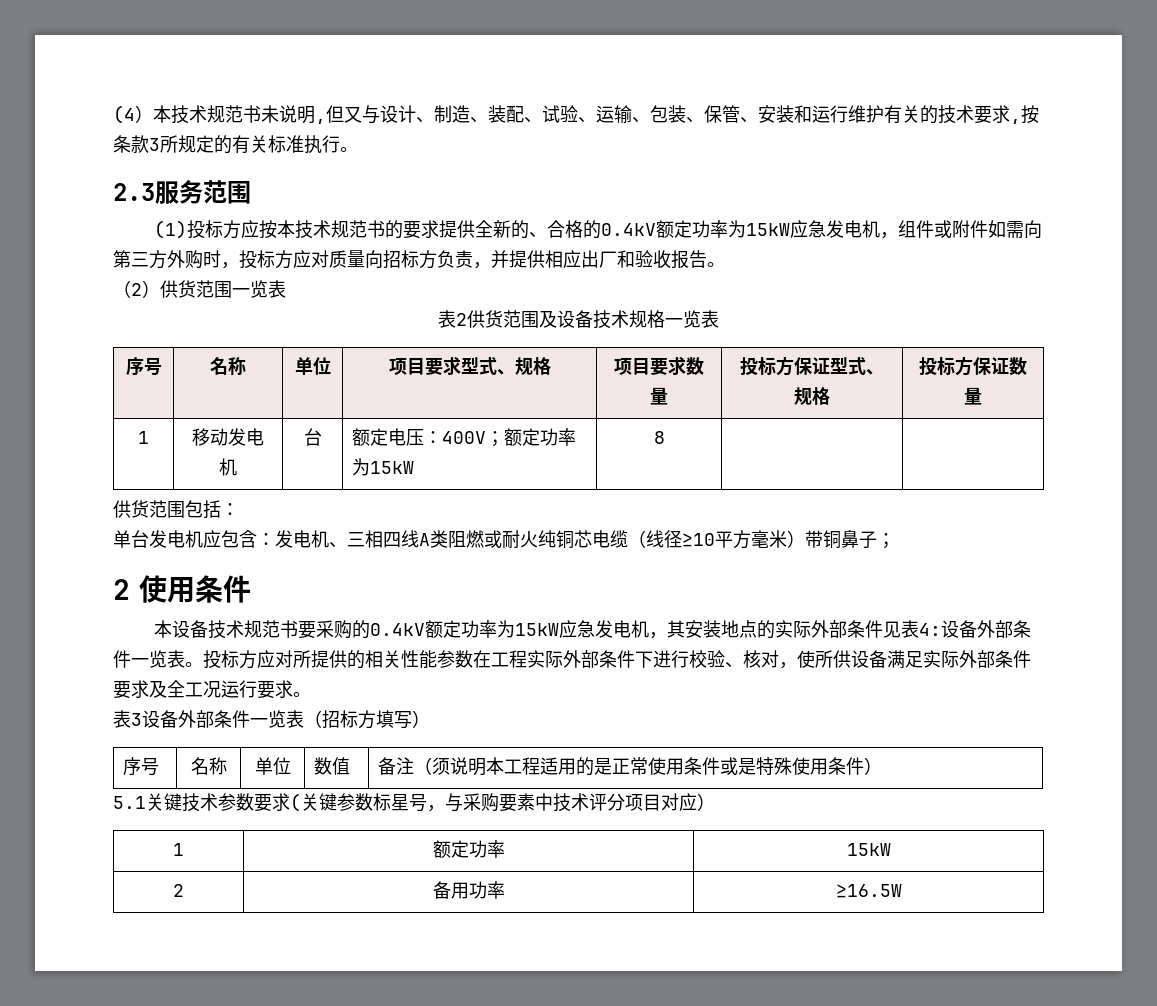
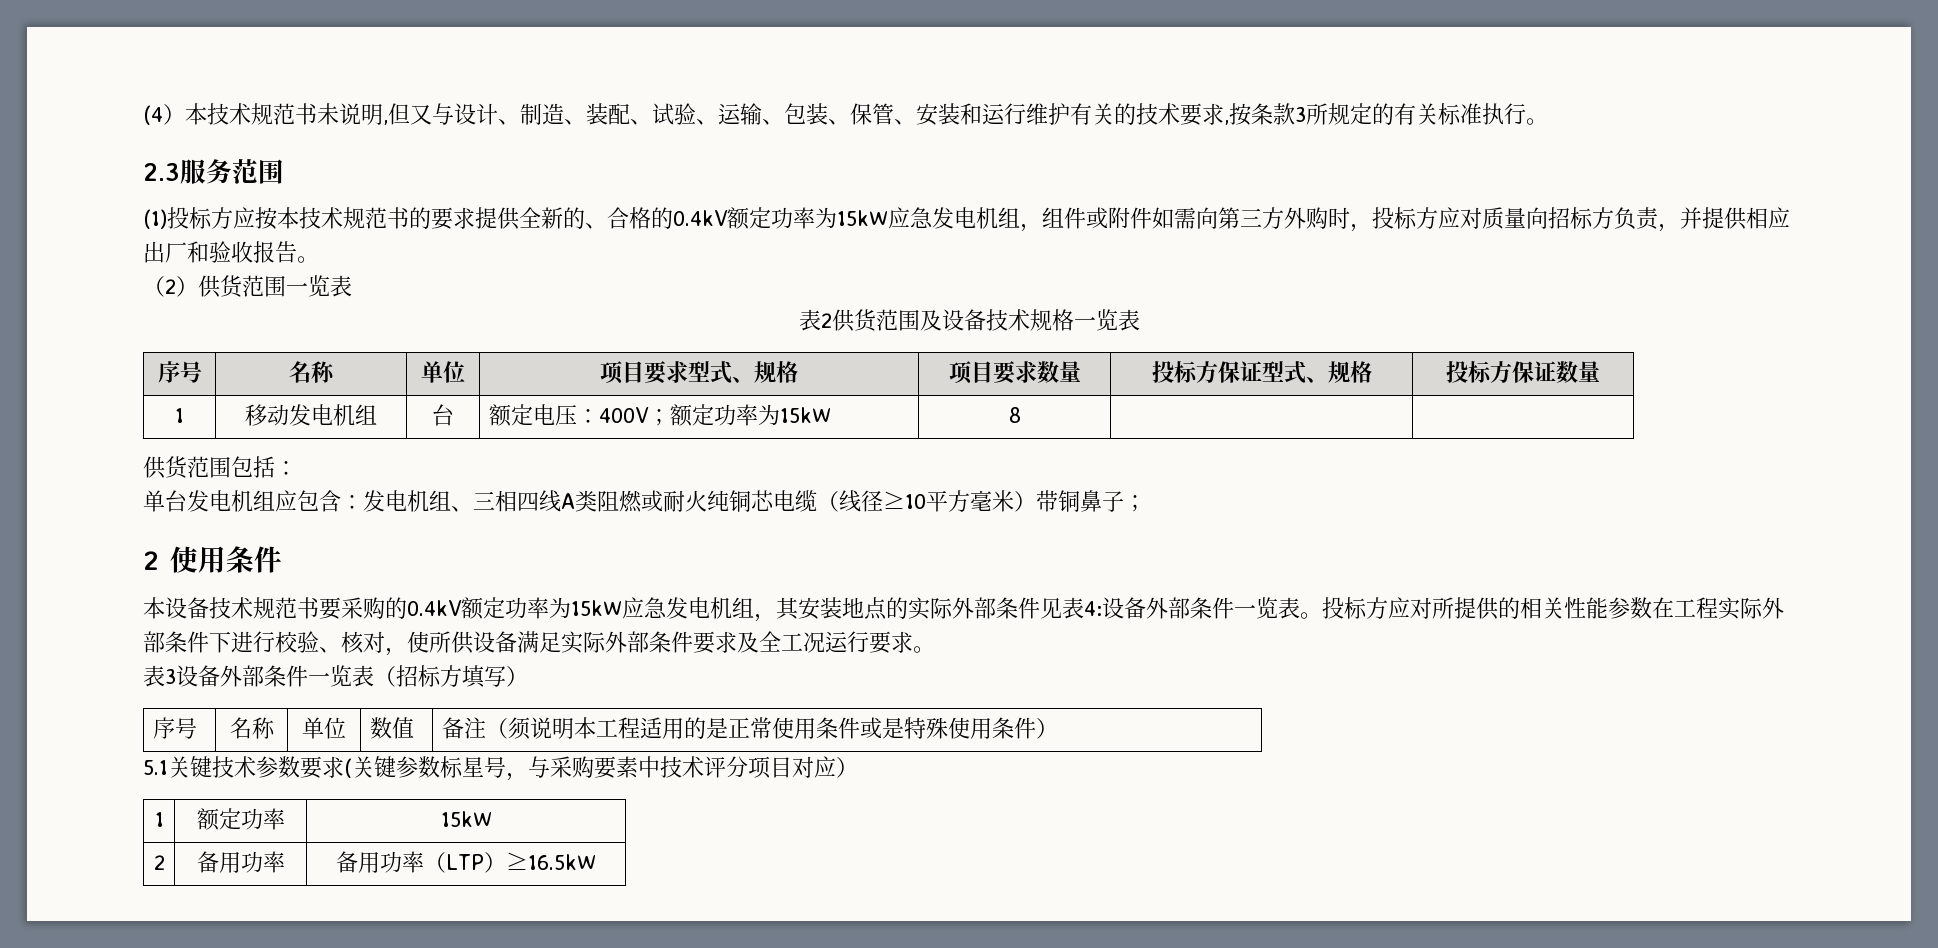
- (1)投标方应按本技术规范书的要求提供全新的、合格的0.4kV额定功率为15kW应急发电机，组件或附件如需向第三方外购时，投标方应对质量向招标方负责，并提供相应出厂和验收报告。
+ (1)投标方应按本技术规范书的要求提供全新的、合格的0.4kV额定功率为15kW应急发电机组，组件或附件如需向第三方外购时，投标方应对质量向招标方负责，并提供相应出厂和验收报告。
- 1 | 移动发电机 | 台 | 额定电压：400V；额定功率为15kW | 8 | |
+ 1 | 移动发电机组 | 台 | 额定电压：400V；额定功率为15kW | 8 | |
- 单台发电机应包含：发电机、三相四线A类阻燃或耐火纯铜芯电缆（线径≥10平方毫米）带铜鼻子；
+ 单台发电机组应包含：发电机组、三相四线A类阻燃或耐火纯铜芯电缆（线径≥10平方毫米）带铜鼻子；
- 本设备技术规范书要采购的0.4kV额定功率为15kW应急发电机，其安装地点的实际外部条件见表4:设备外部条件一览表。
+ 本设备技术规范书要采购的0.4kV额定功率为15kW应急发电机组，其安装地点的实际外部条件见表4:设备外部条件一览表。
- 2 | 备用功率 | ≥16.5W
+ 2 | 备用功率 | 备用功率（LTP）≥16.5kW

